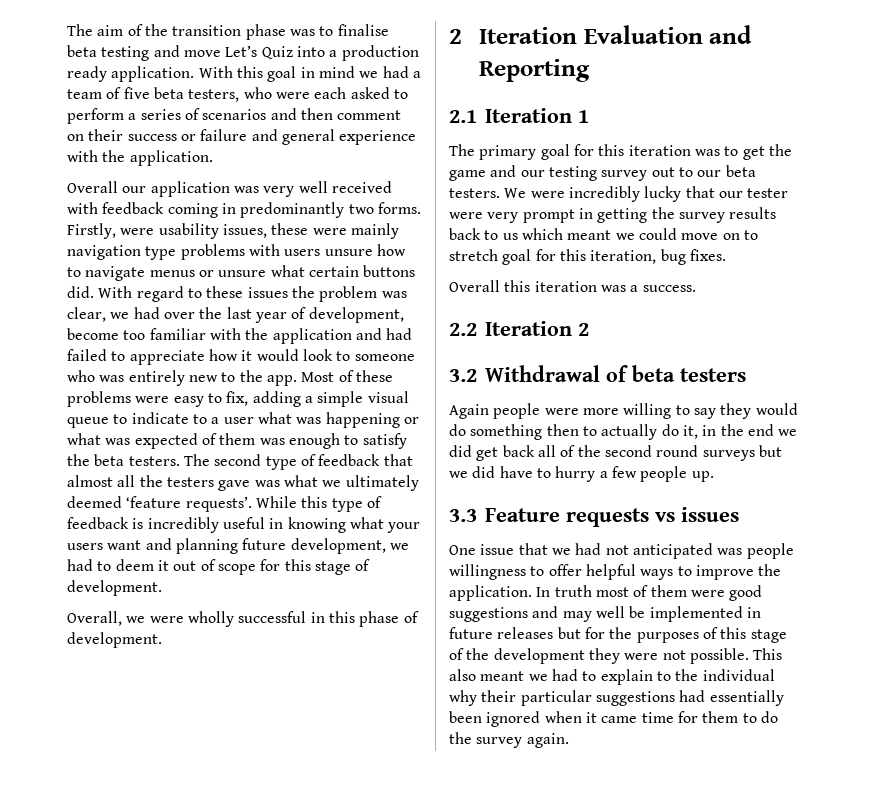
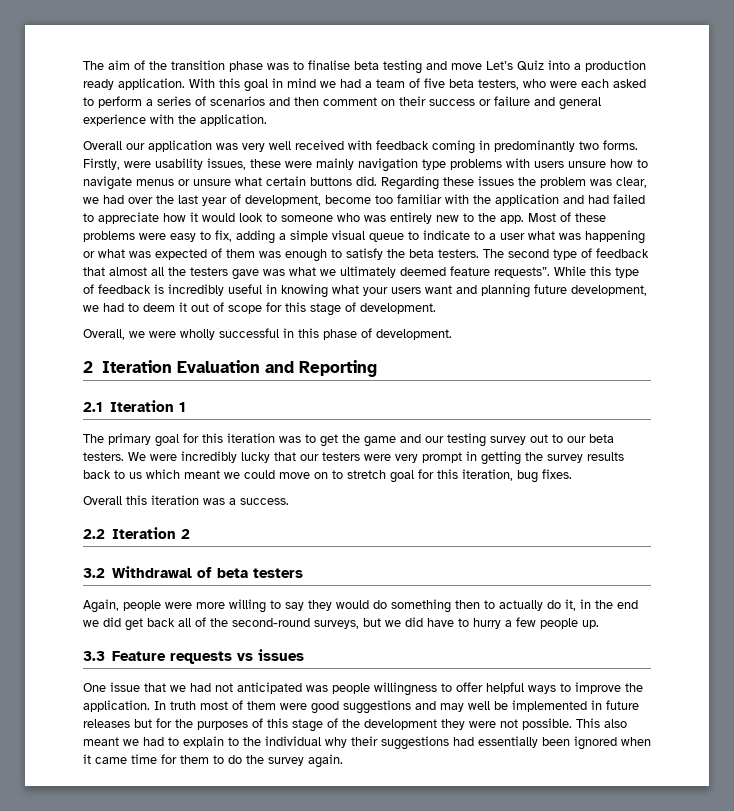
- With regard to these issues the problem was clear, we had over the last year of development, become too familiar with the application and had failed to appreciate how it would look to someone who was entirely new to the app.
+ Regarding these issues the problem was clear, we had over the last year of development, become too familiar with the application and had failed to appreciate how it would look to someone who was entirely new to the app.
- The second type of feedback that almost all the testers gave was what we ultimately deemed ‘feature requests’.
+ The second type of feedback that almost all the testers gave was what we ultimately deemed feature requests”.
- We were incredibly lucky that our tester were very prompt in getting the survey results back to us which meant we could move on to stretch goal for this iteration, bug fixes.
+ We were incredibly lucky that our testers were very prompt in getting the survey results back to us which meant we could move on to stretch goal for this iteration, bug fixes.
- Again people were more willing to say they would do something then to actually do it, in the end we did get back all of the second round surveys but we did have to hurry a few people up.
+ Again, people were more willing to say they would do something then to actually do it, in the end we did get back all of the second-round surveys, but we did have to hurry a few people up.
- This also meant we had to explain to the individual why their particular suggestions had essentially been ignored when it came time for them to do the survey again.
+ This also meant we had to explain to the individual why their suggestions had essentially been ignored when it came time for them to do the survey again.

